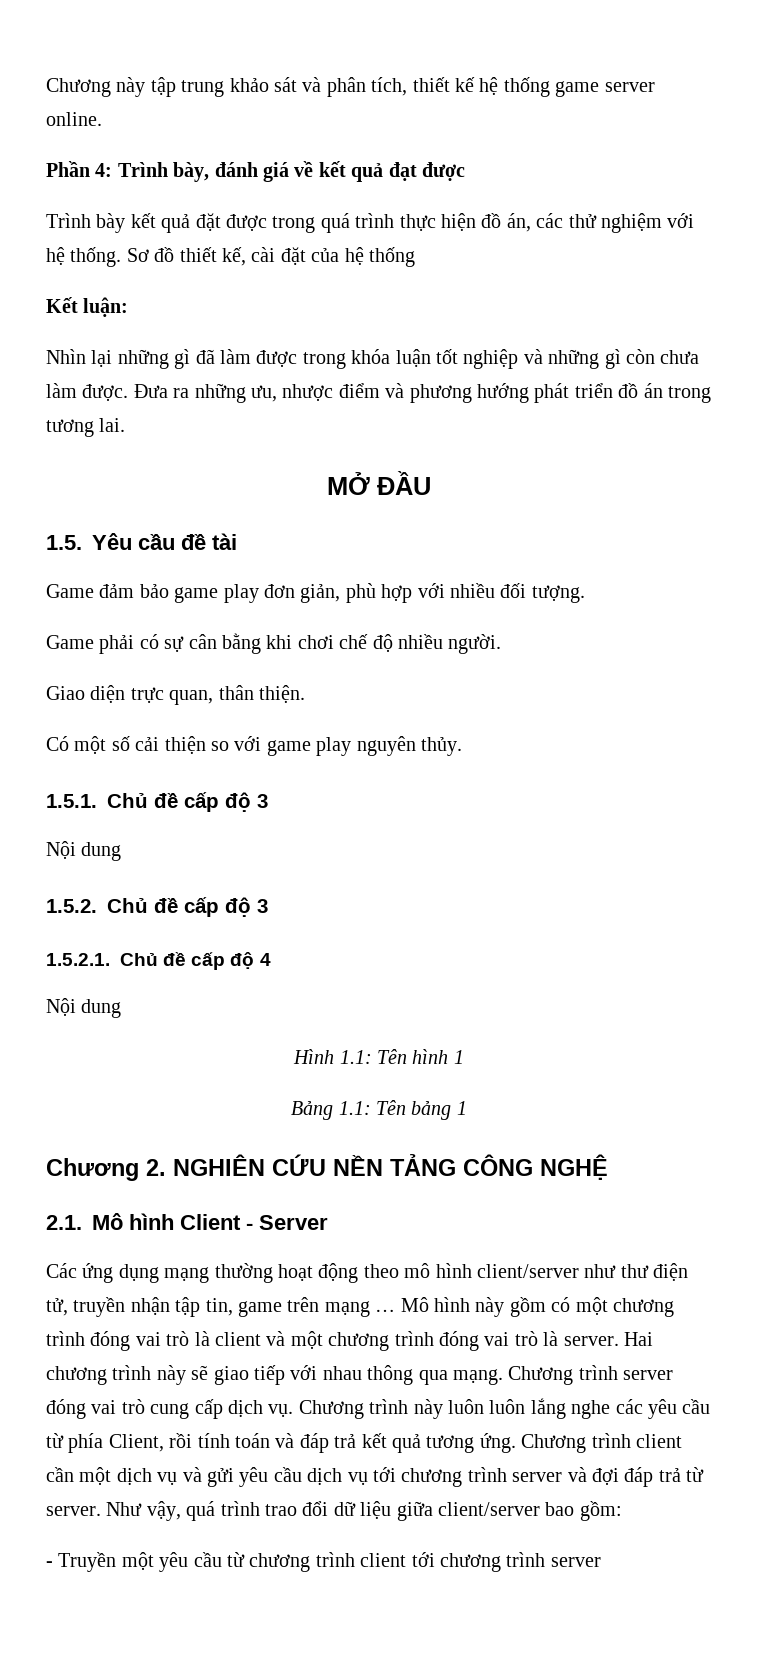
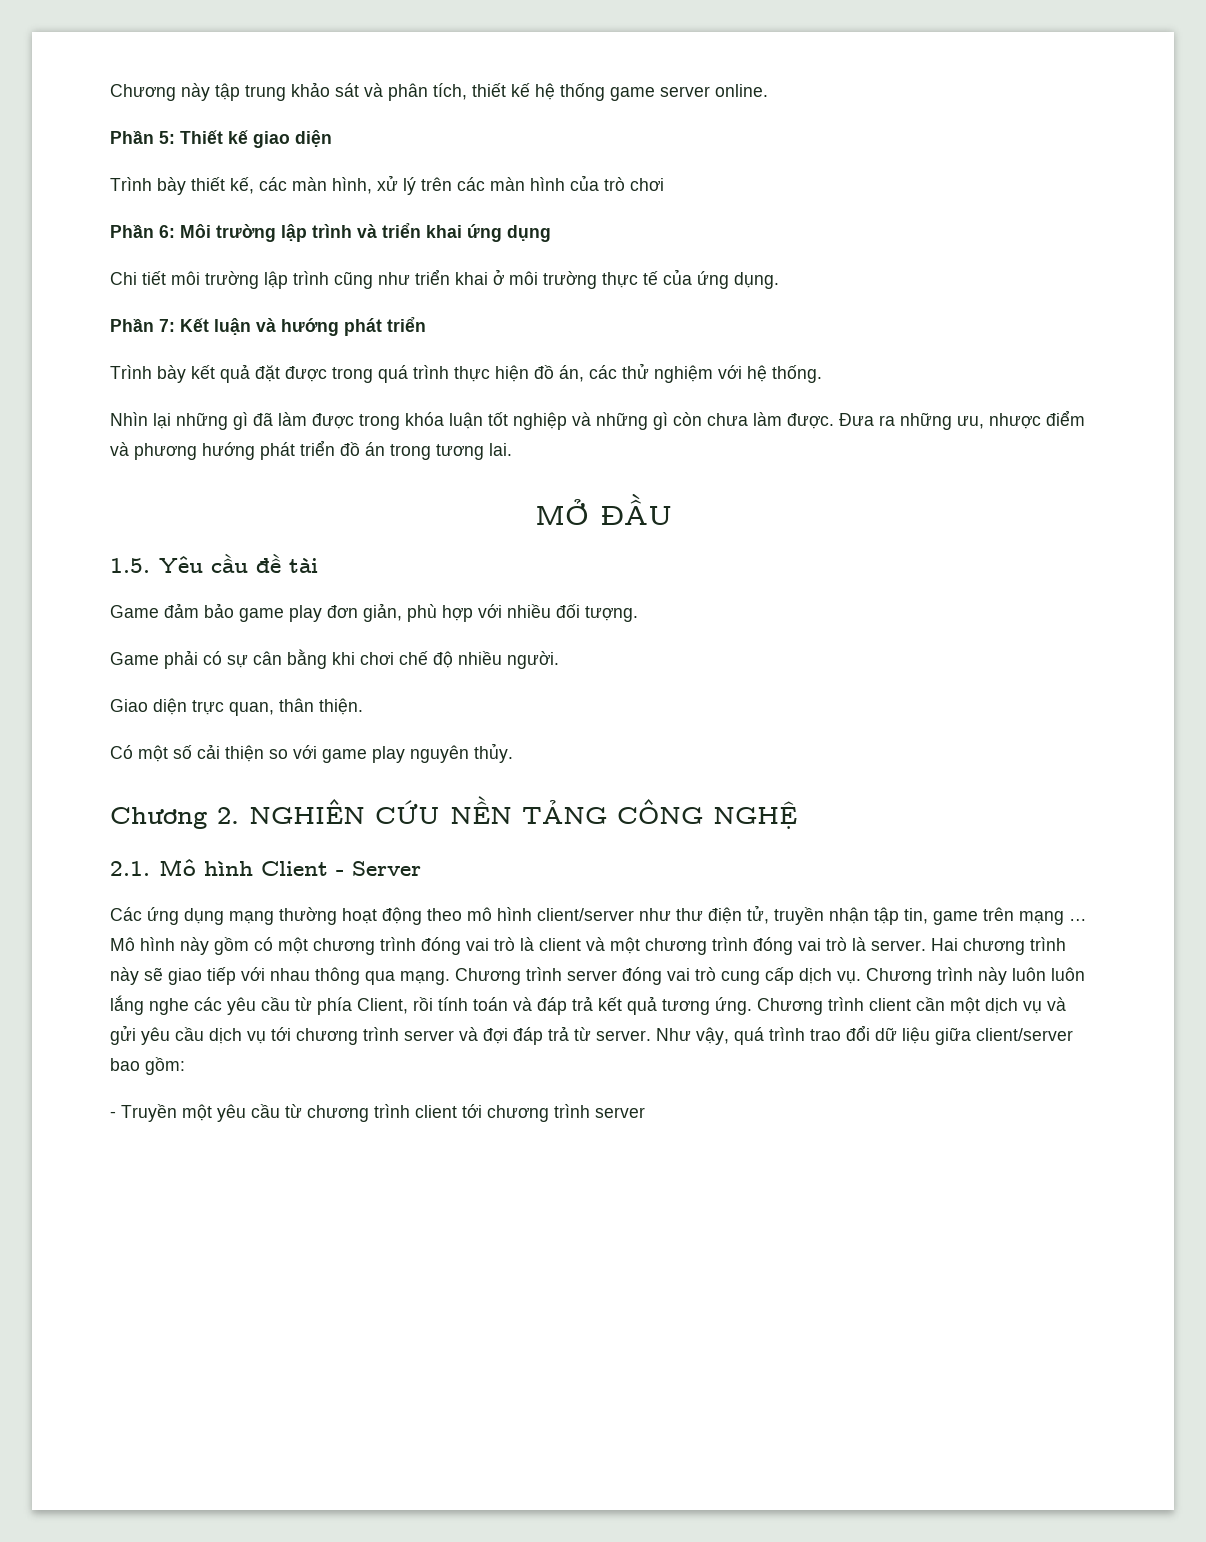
- Phần 4: Trình bày, đánh giá về kết quả đạt được
+ Phần 5: Thiết kế giao diện
+ Trình bày thiết kế, các màn hình, xử lý trên các màn hình của trò chơi
+ Phần 6: Môi trường lập trình và triển khai ứng dụng
+ Chi tiết môi trường lập trình cũng như triển khai ở môi trường thực tế của ứng dụng.
+ Phần 7: Kết luận và hướng phát triển
- Sơ đồ thiết kế, cài đặt của hệ thống
- Kết luận:
- 1.5.1. Chủ đề cấp độ 3
- Nội dung
- 1.5.2. Chủ đề cấp độ 3
- 1.5.2.1. Chủ đề cấp độ 4
- Nội dung
- Hình 1.1: Tên hình 1
- Bảng 1.1: Tên bảng 1

